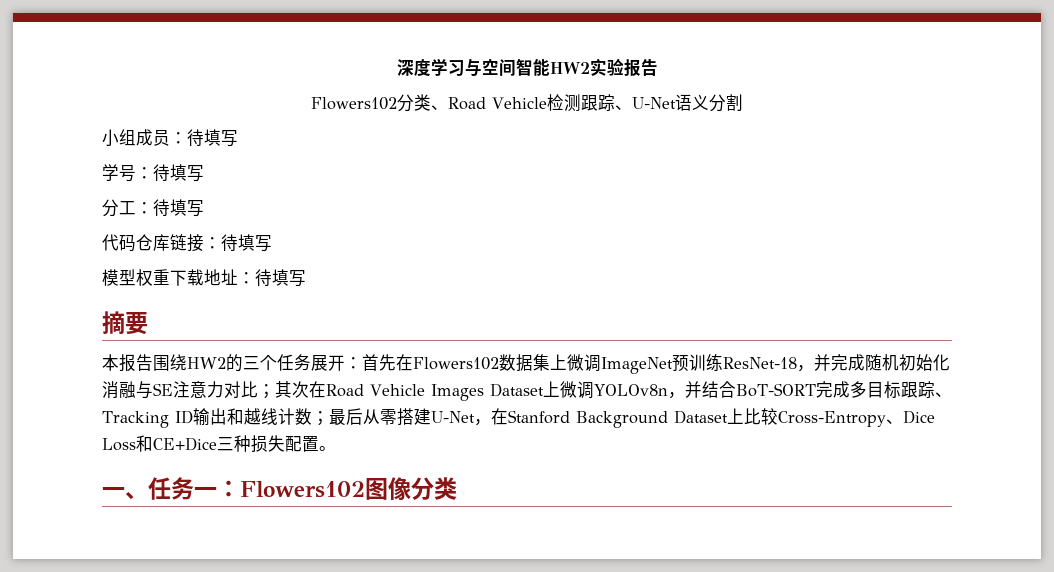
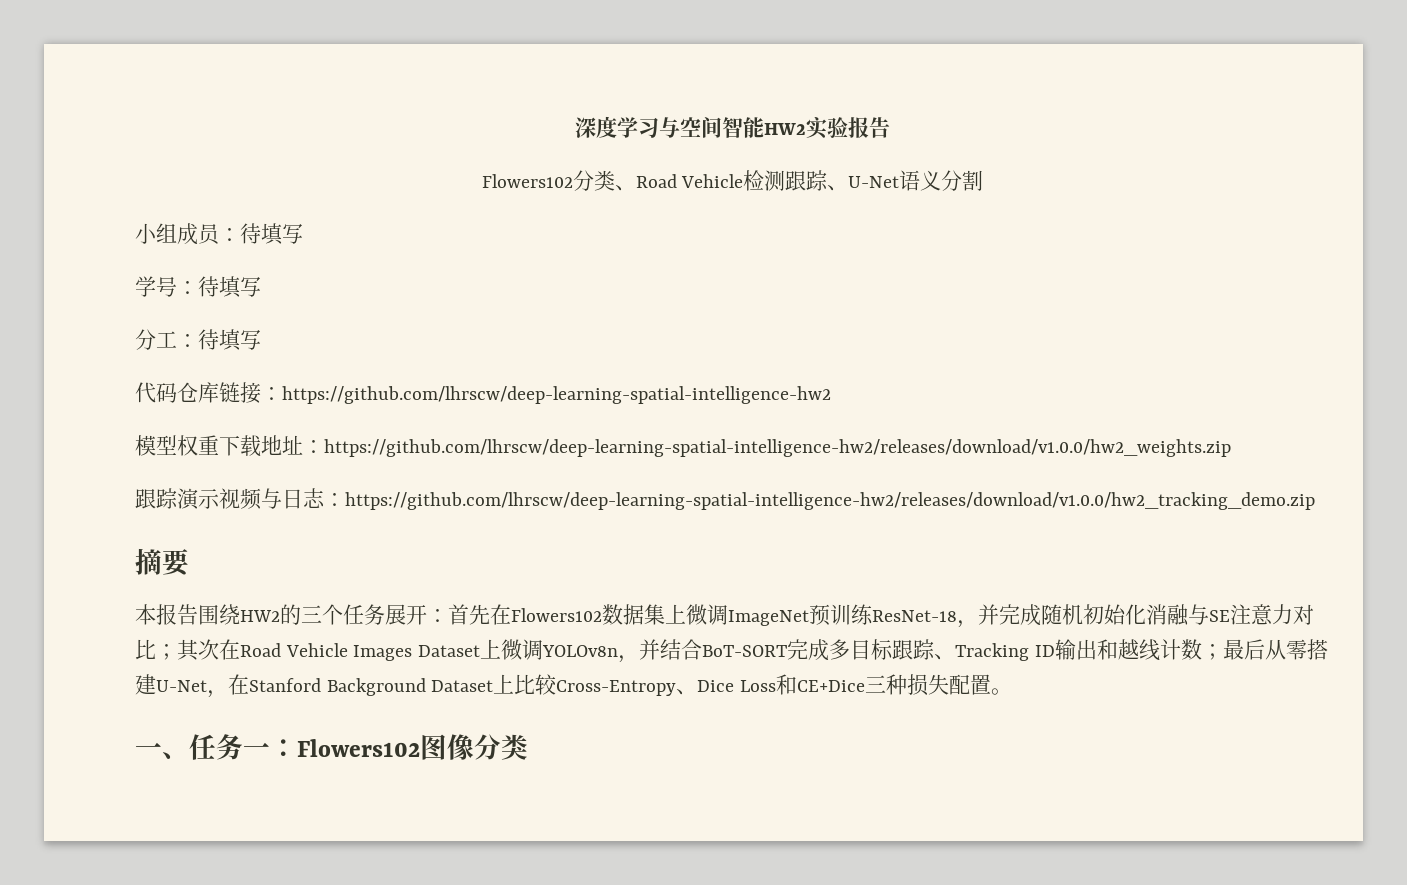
- 代码仓库链接：待填写
+ 代码仓库链接：https://github.com/lhrscw/deep-learning-spatial-intelligence-hw2
- 模型权重下载地址：待填写
+ 模型权重下载地址：https://github.com/lhrscw/deep-learning-spatial-intelligence-hw2/releases/download/v1.0.0/hw2_weights.zip
+ 跟踪演示视频与日志：https://github.com/lhrscw/deep-learning-spatial-intelligence-hw2/releases/download/v1.0.0/hw2_tracking_demo.zip

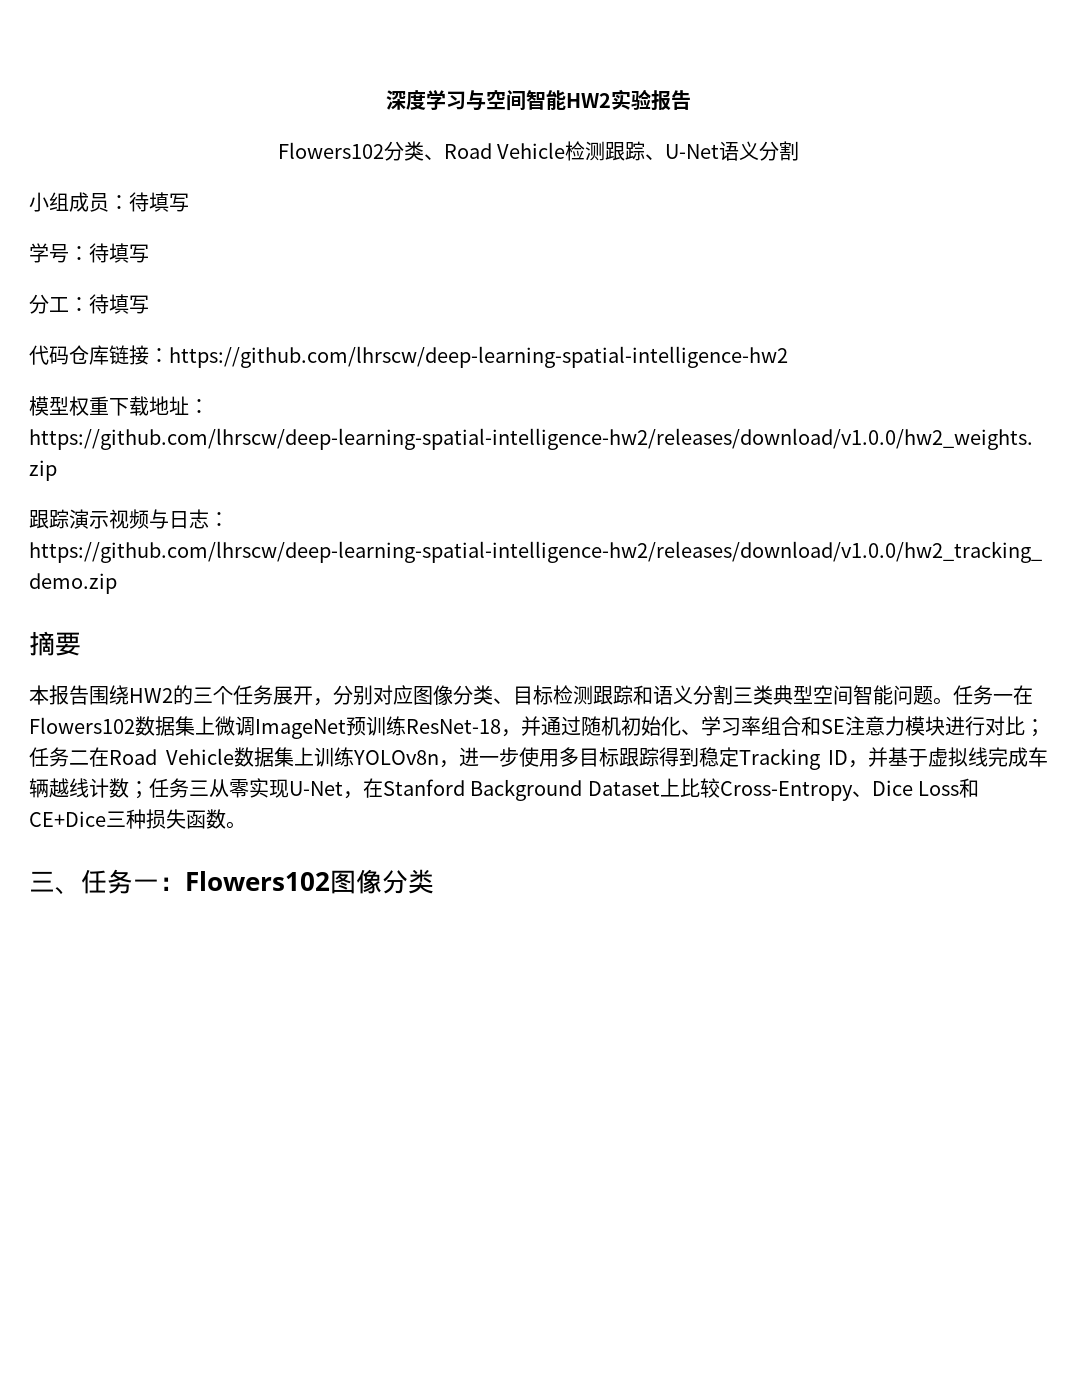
- 本报告围绕HW2的三个任务展开：首先在Flowers102数据集上微调ImageNet预训练ResNet-18，并完成随机初始化消融与SE注意力对比；其次在Road Vehicle Images Dataset上微调YOLOv8n，并结合BoT-SORT完成多目标跟踪、Tracking ID输出和越线计数；最后从零搭建U-Net，在Stanford Background Dataset上比较Cross-Entropy、Dice Loss和CE+Dice三种损失配置。
+ 本报告围绕HW2的三个任务展开，分别对应图像分类、目标检测跟踪和语义分割三类典型空间智能问题。任务一在Flowers102数据集上微调ImageNet预训练ResNet-18，并通过随机初始化、学习率组合和SE注意力模块进行对比；任务二在Road Vehicle数据集上训练YOLOv8n，进一步使用多目标跟踪得到稳定Tracking ID，并基于虚拟线完成车辆越线计数；任务三从零实现U-Net，在Stanford Background Dataset上比较Cross-Entropy、Dice Loss和CE+Dice三种损失函数。
- 一、任务一：Flowers102图像分类
+ 三、任务一：Flowers102图像分类

